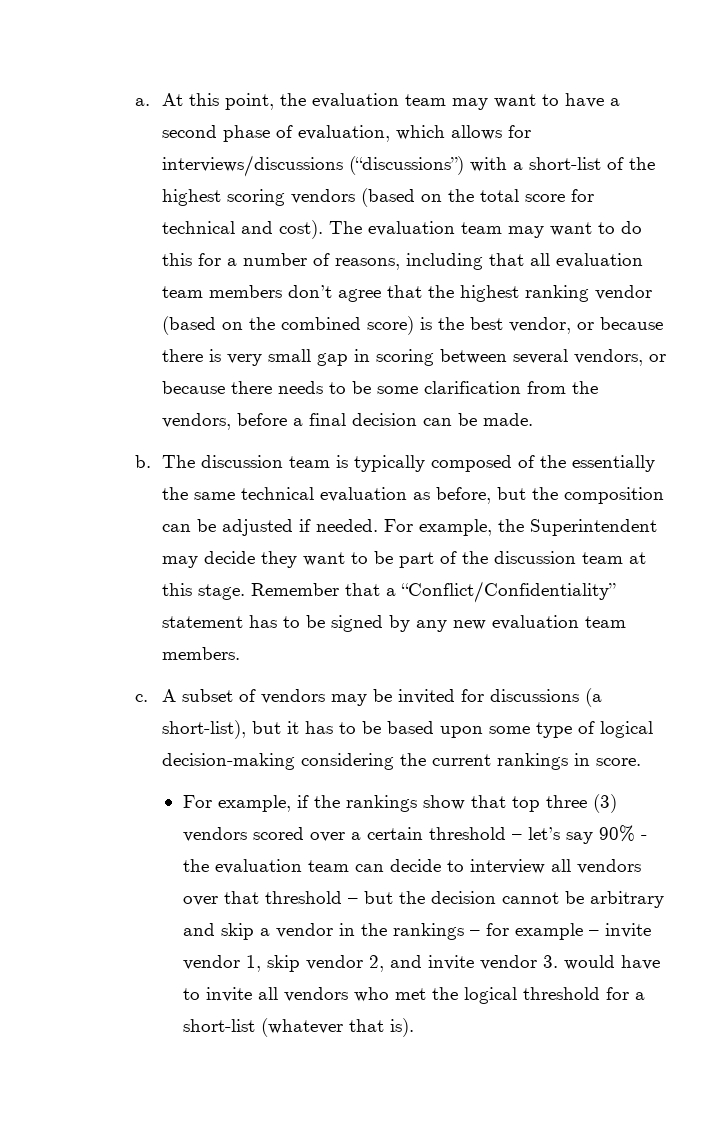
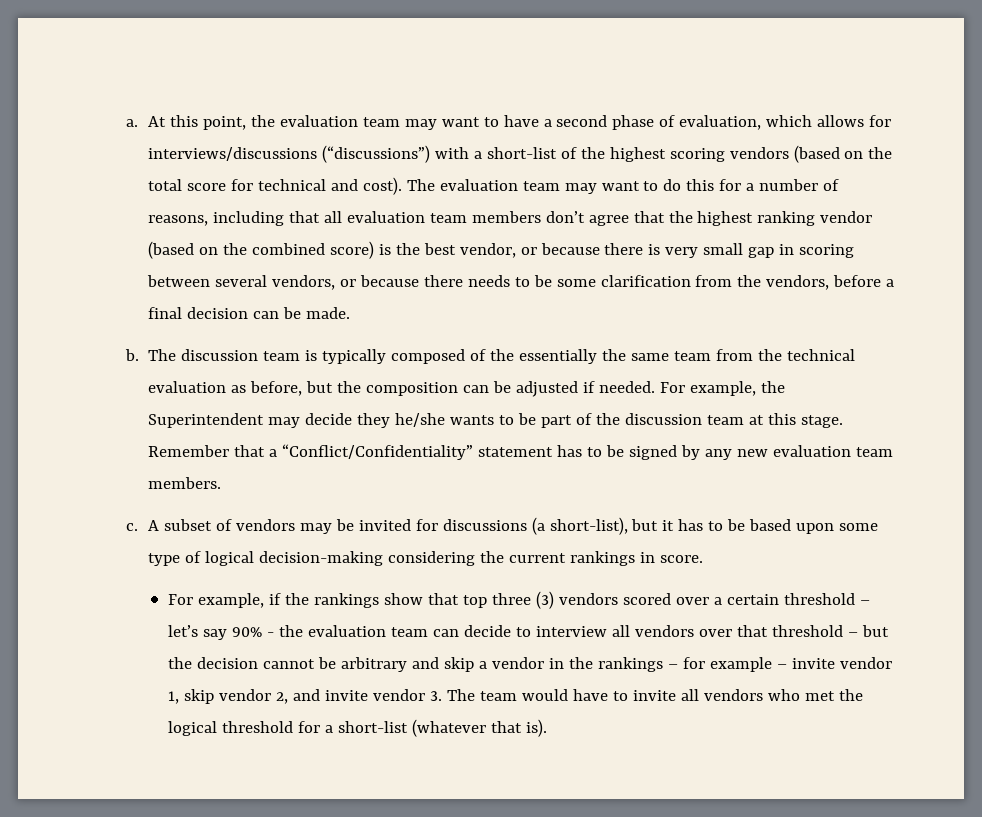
- The discussion team is typically composed of the essentially the same technical evaluation as before, but the composition can be adjusted if needed.
+ The discussion team is typically composed of the essentially the same team from the technical evaluation as before, but the composition can be adjusted if needed.
- For example, the Superintendent may decide they want to be part of the discussion team at this stage.
+ For example, the Superintendent may decide they he/she wants to be part of the discussion team at this stage.
- For example, if the rankings show that top three (3) vendors scored over a certain threshold – let’s say 90% - the evaluation team can decide to interview all vendors over that threshold – but the decision cannot be arbitrary and skip a vendor in the rankings – for example – invite vendor 1, skip vendor 2, and invite vendor 3. would have to invite all vendors who met the logical threshold for a short-list (whatever that is).
+ For example, if the rankings show that top three (3) vendors scored over a certain threshold – let’s say 90% - the evaluation team can decide to interview all vendors over that threshold – but the decision cannot be arbitrary and skip a vendor in the rankings – for example – invite vendor 1, skip vendor 2, and invite vendor 3. The team would have to invite all vendors who met the logical threshold for a short-list (whatever that is).

